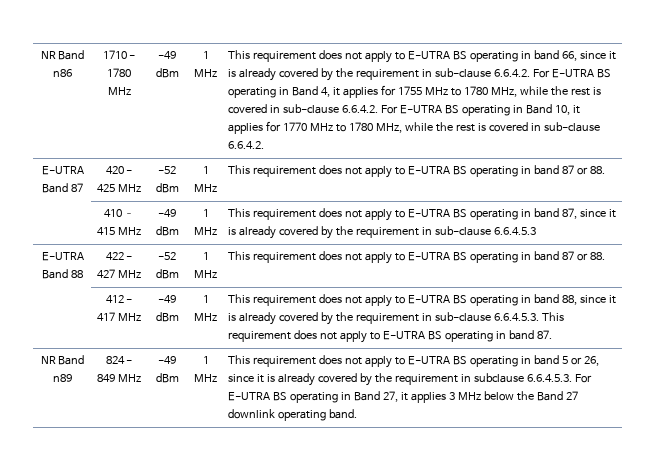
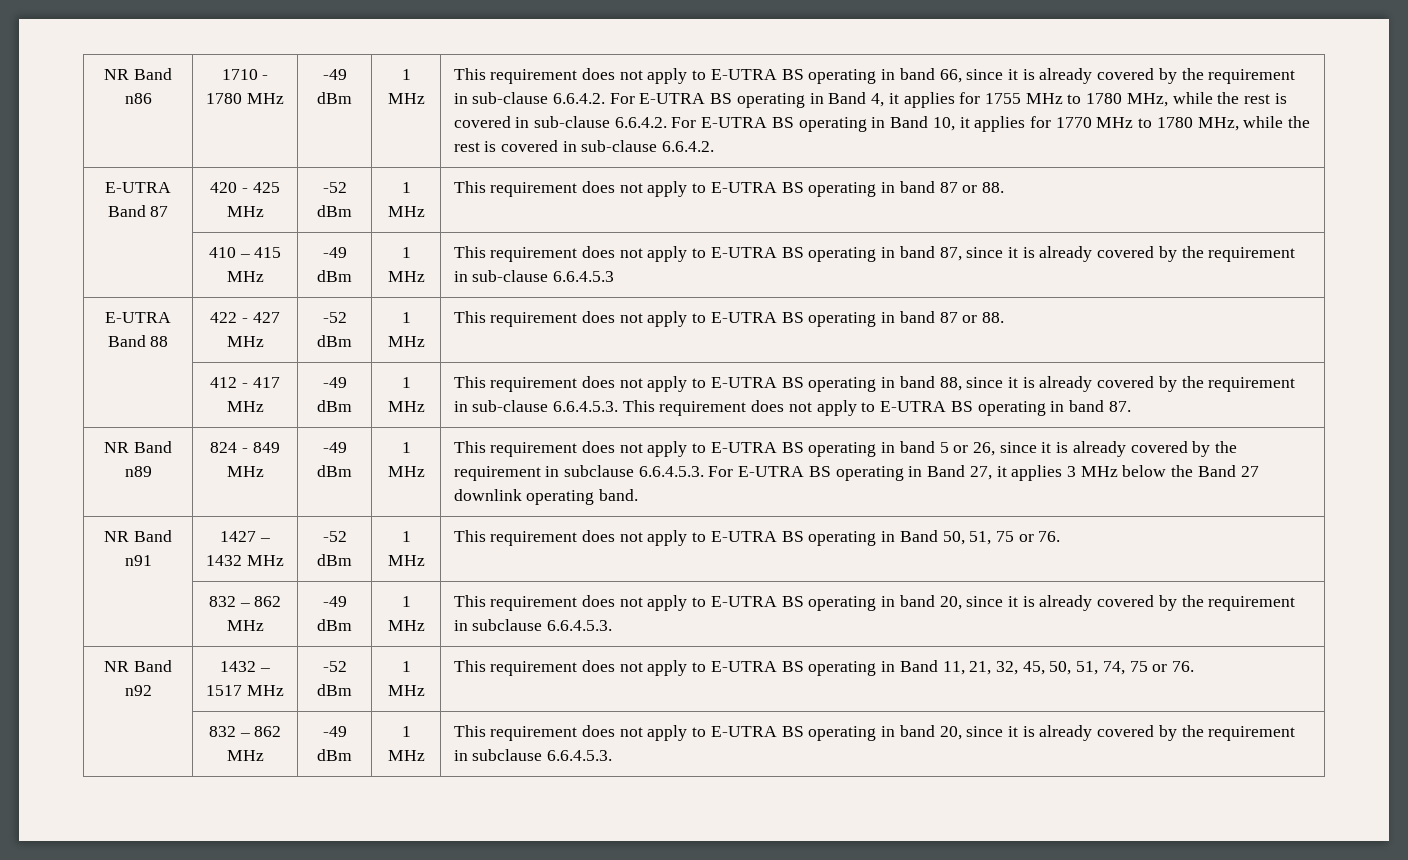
+ NR Band n91 | 1427 – 1432 MHz | -52 dBm | 1 MHz | This requirement does not apply to E-UTRA BS operating in Band 50, 51, 75 or 76.
+ | 832 – 862 MHz | -49 dBm | 1 MHz | This requirement does not apply to E-UTRA BS operating in band 20, since it is already covered by the requirement in subclause 6.6.4.5.3.
+ NR Band n92 | 1432 – 1517 MHz | -52 dBm | 1 MHz | This requirement does not apply to E-UTRA BS operating in Band 11, 21, 32, 45, 50, 51, 74, 75 or 76.
+ | 832 – 862 MHz | -49 dBm | 1 MHz | This requirement does not apply to E-UTRA BS operating in band 20, since it is already covered by the requirement in subclause 6.6.4.5.3.

